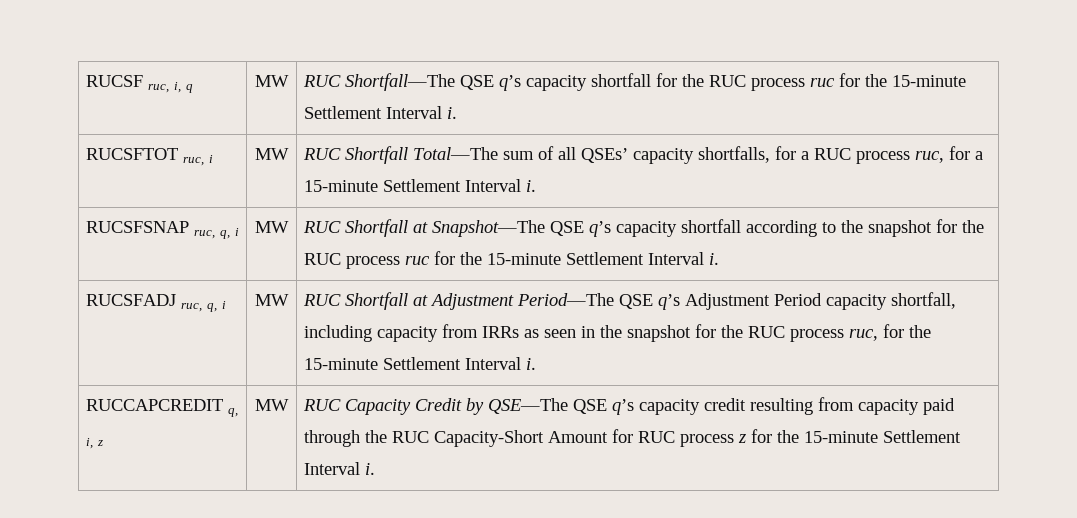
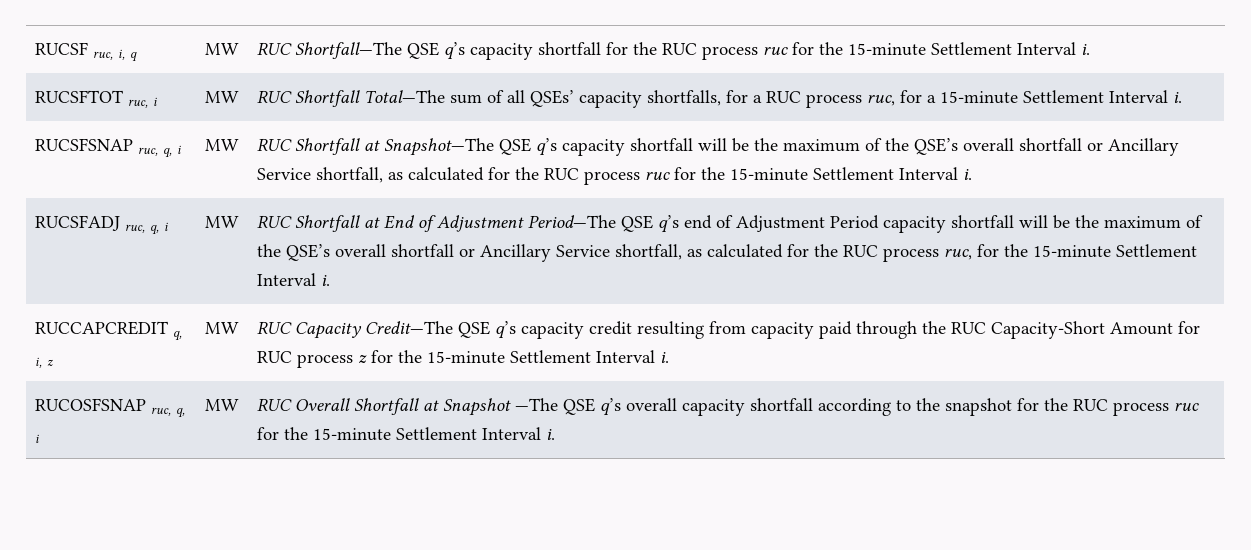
- RUCSFSNAP ruc, q, i | MW | RUC Shortfall at Snapshot—The QSE q’s capacity shortfall according to the snapshot for the RUC process ruc for the 15-minute Settlement Interval i.
+ RUCSFSNAP ruc, q, i | MW | RUC Shortfall at Snapshot—The QSE q’s capacity shortfall will be the maximum of the QSE’s overall shortfall or Ancillary Service shortfall, as calculated for the RUC process ruc for the 15-minute Settlement Interval i.
- RUC Shortfall at Adjustment Period—The QSE q’s Adjustment Period capacity shortfall, including capacity from IRRs as seen in the snapshot for the RUC process ruc, for the 15-minute Settlement Interval i.
+ RUC Shortfall at End of Adjustment Period—The QSE q’s end of Adjustment Period capacity shortfall will be the maximum of the QSE’s overall shortfall or Ancillary Service shortfall, as calculated for the RUC process ruc, for the 15-minute Settlement Interval i.
- RUCCAPCREDIT q, i, z | MW | RUC Capacity Credit by QSE—The QSE q’s capacity credit resulting from capacity paid through the RUC Capacity-Short Amount for RUC process z for the 15-minute Settlement Interval i.
+ RUCCAPCREDIT q, i, z | MW | RUC Capacity Credit—The QSE q’s capacity credit resulting from capacity paid through the RUC Capacity-Short Amount for RUC process z for the 15-minute Settlement Interval i.
+ RUCOSFSNAP ruc, q, i | MW | RUC Overall Shortfall at Snapshot —The QSE q’s overall capacity shortfall according to the snapshot for the RUC process ruc for the 15-minute Settlement Interval i.

